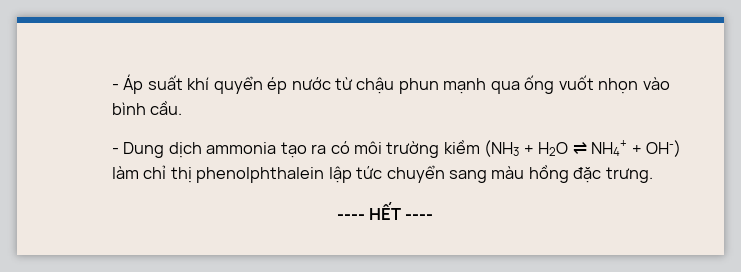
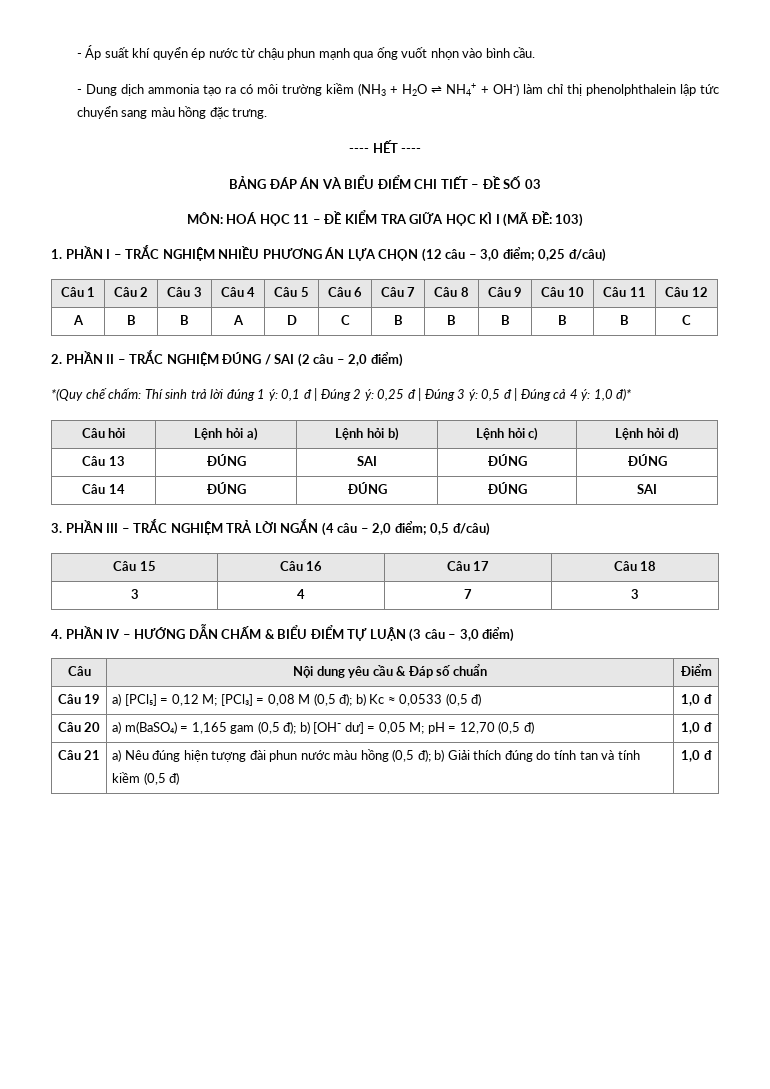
+ BẢNG ĐÁP ÁN VÀ BIỂU ĐIỂM CHI TIẾT – ĐỀ SỐ 03
+ MÔN: HOÁ HỌC 11 – ĐỀ KIỂM TRA GIỮA HỌC KÌ I (MÃ ĐỀ: 103)
+ 1. PHẦN I – TRẮC NGHIỆM NHIỀU PHƯƠNG ÁN LỰA CHỌN (12 câu – 3,0 điểm; 0,25 đ/câu)
+ Câu 1 | Câu 2 | Câu 3 | Câu 4 | Câu 5 | Câu 6 | Câu 7 | Câu 8 | Câu 9 | Câu 10 | Câu 11 | Câu 12
+ A | B | B | A | D | C | B | B | B | B | B | C
+ 2. PHẦN II – TRẮC NGHIỆM ĐÚNG / SAI (2 câu – 2,0 điểm)
+ *(Quy chế chấm: Thí sinh trả lời đúng 1 ý: 0,1 đ | Đúng 2 ý: 0,25 đ | Đúng 3 ý: 0,5 đ | Đúng cả 4 ý: 1,0 đ)*
+ Câu hỏi | Lệnh hỏi a) | Lệnh hỏi b) | Lệnh hỏi c) | Lệnh hỏi d)
+ Câu 13 | ĐÚNG | SAI | ĐÚNG | ĐÚNG
+ Câu 14 | ĐÚNG | ĐÚNG | ĐÚNG | SAI
+ 3. PHẦN III – TRẮC NGHIỆM TRẢ LỜI NGẮN (4 câu – 2,0 điểm; 0,5 đ/câu)
+ Câu 15 | Câu 16 | Câu 17 | Câu 18
+ 3 | 4 | 7 | 3
+ 4. PHẦN IV – HƯỚNG DẪN CHẤM & BIỂU ĐIỂM TỰ LUẬN (3 câu – 3,0 điểm)
+ Câu | Nội dung yêu cầu & Đáp số chuẩn | Điểm
+ Câu 19 | a) [PCl₅] = 0,12 M; [PCl₃] = 0,08 M (0,5 đ); b) Kc ≈ 0,0533 (0,5 đ) | 1,0 đ
+ Câu 20 | a) m(BaSO₄) = 1,165 gam (0,5 đ); b) [OH⁻ dư] = 0,05 M; pH = 12,70 (0,5 đ) | 1,0 đ
+ Câu 21 | a) Nêu đúng hiện tượng đài phun nước màu hồng (0,5 đ); b) Giải thích đúng do tính tan và tính kiềm (0,5 đ) | 1,0 đ

